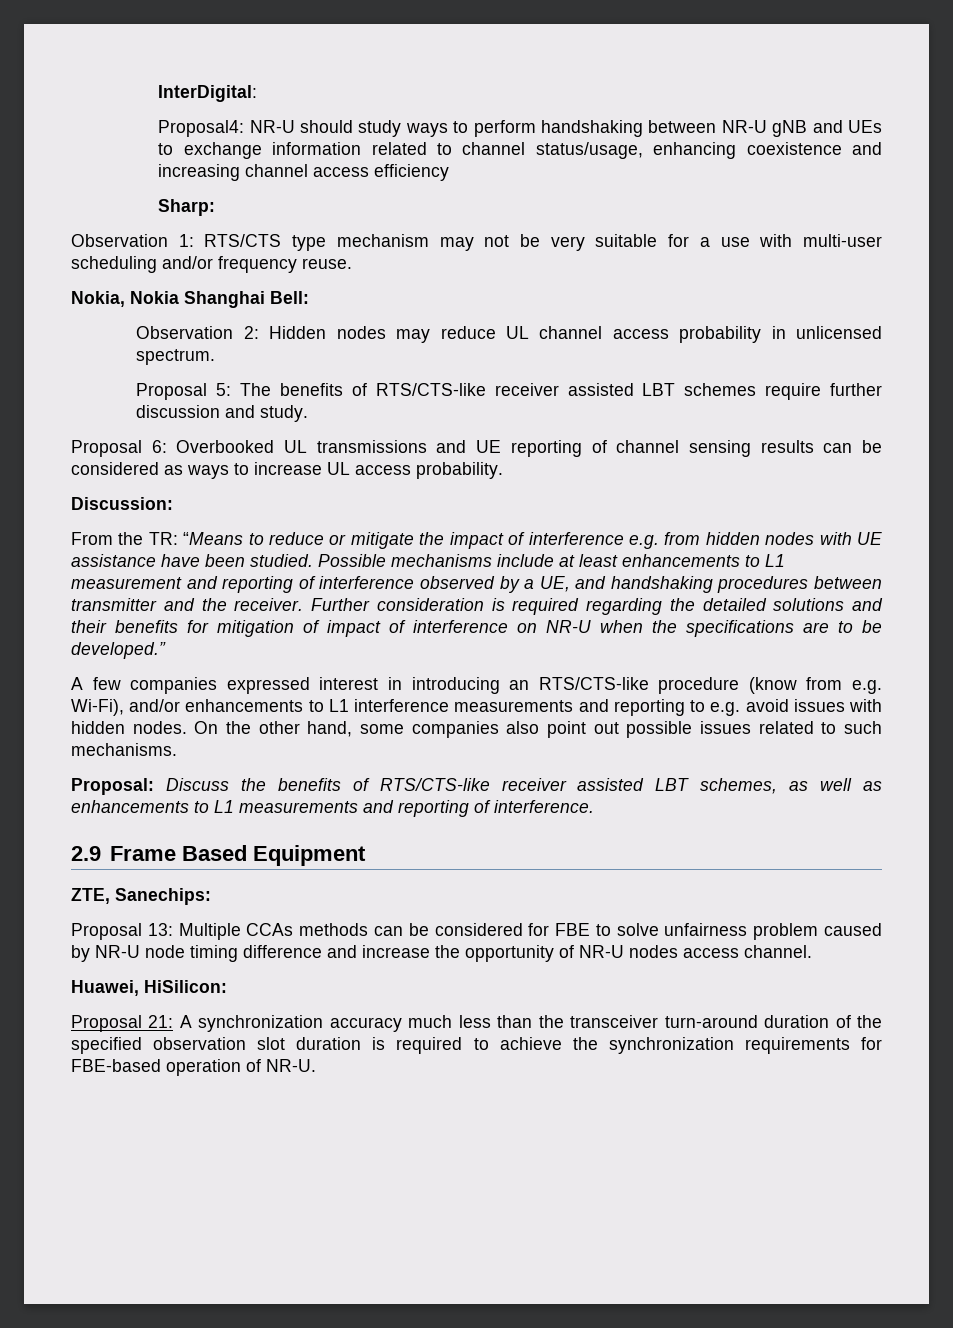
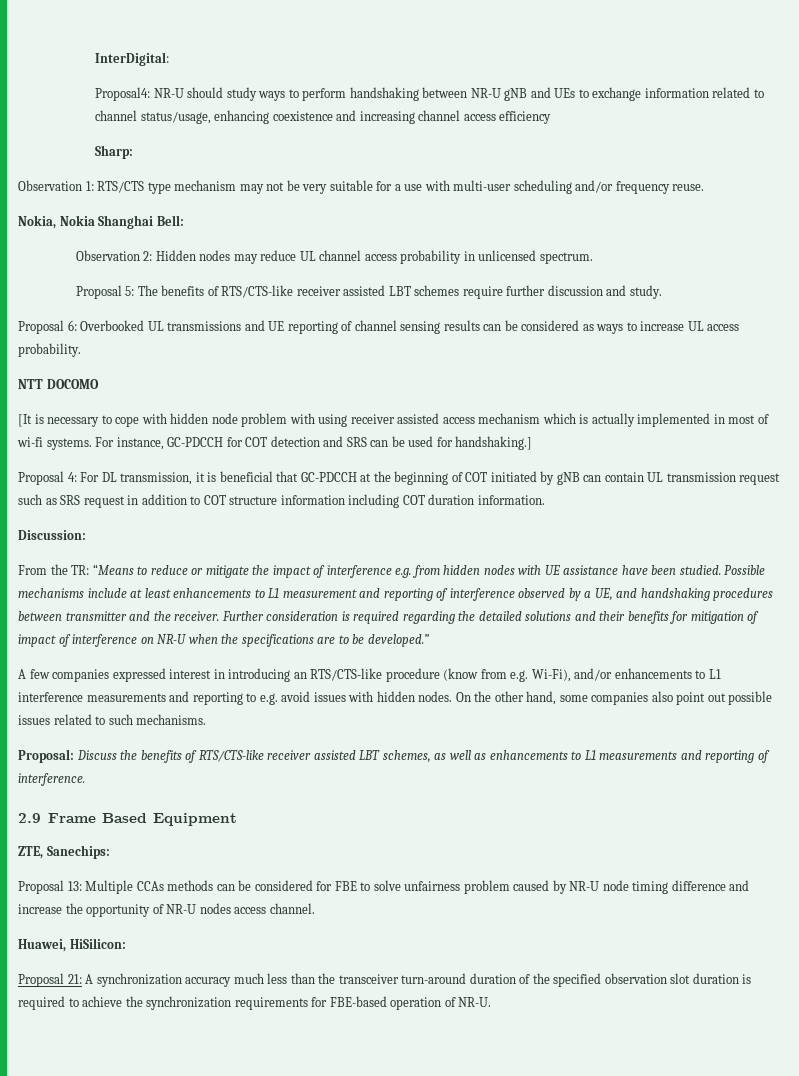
+ NTT DOCOMO
+ [It is necessary to cope with hidden node problem with using receiver assisted access mechanism which is actually implemented in most of wi-fi systems. For instance, GC-PDCCH for COT detection and SRS can be used for handshaking.]
+ Proposal 4: For DL transmission, it is beneficial that GC-PDCCH at the beginning of COT initiated by gNB can contain UL transmission request such as SRS request in addition to COT structure information including COT duration information.

